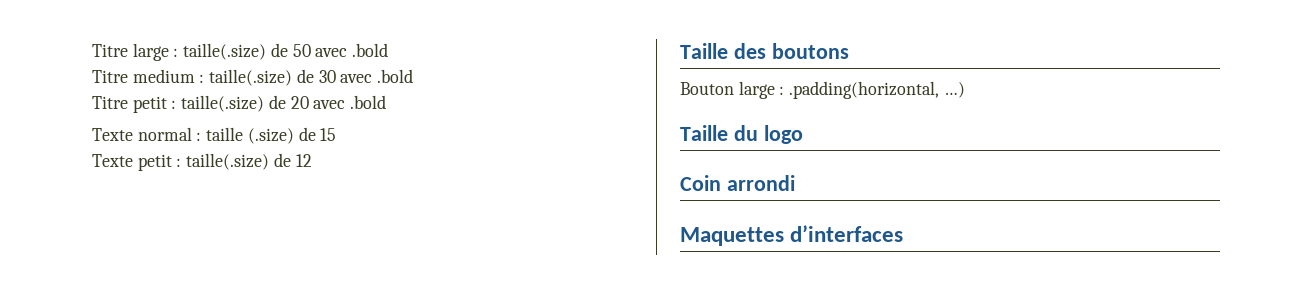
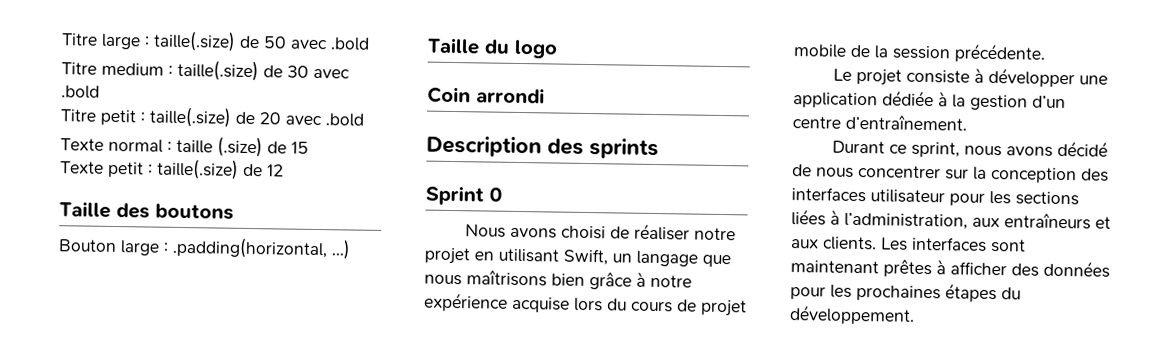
- Maquettes d’interfaces
+ Description des sprints
+ Sprint 0
+ Nous avons choisi de réaliser notre projet en utilisant Swift, un langage que nous maîtrisons bien grâce à notre expérience acquise lors du cours de projet mobile de la session précédente.
+ Le projet consiste à développer une application dédiée à la gestion d’un centre d’entraînement.
+ Durant ce sprint, nous avons décidé de nous concentrer sur la conception des interfaces utilisateur pour les sections liées à l’administration, aux entraîneurs et aux clients. Les interfaces sont maintenant prêtes à afficher des données pour les prochaines étapes du développement.

